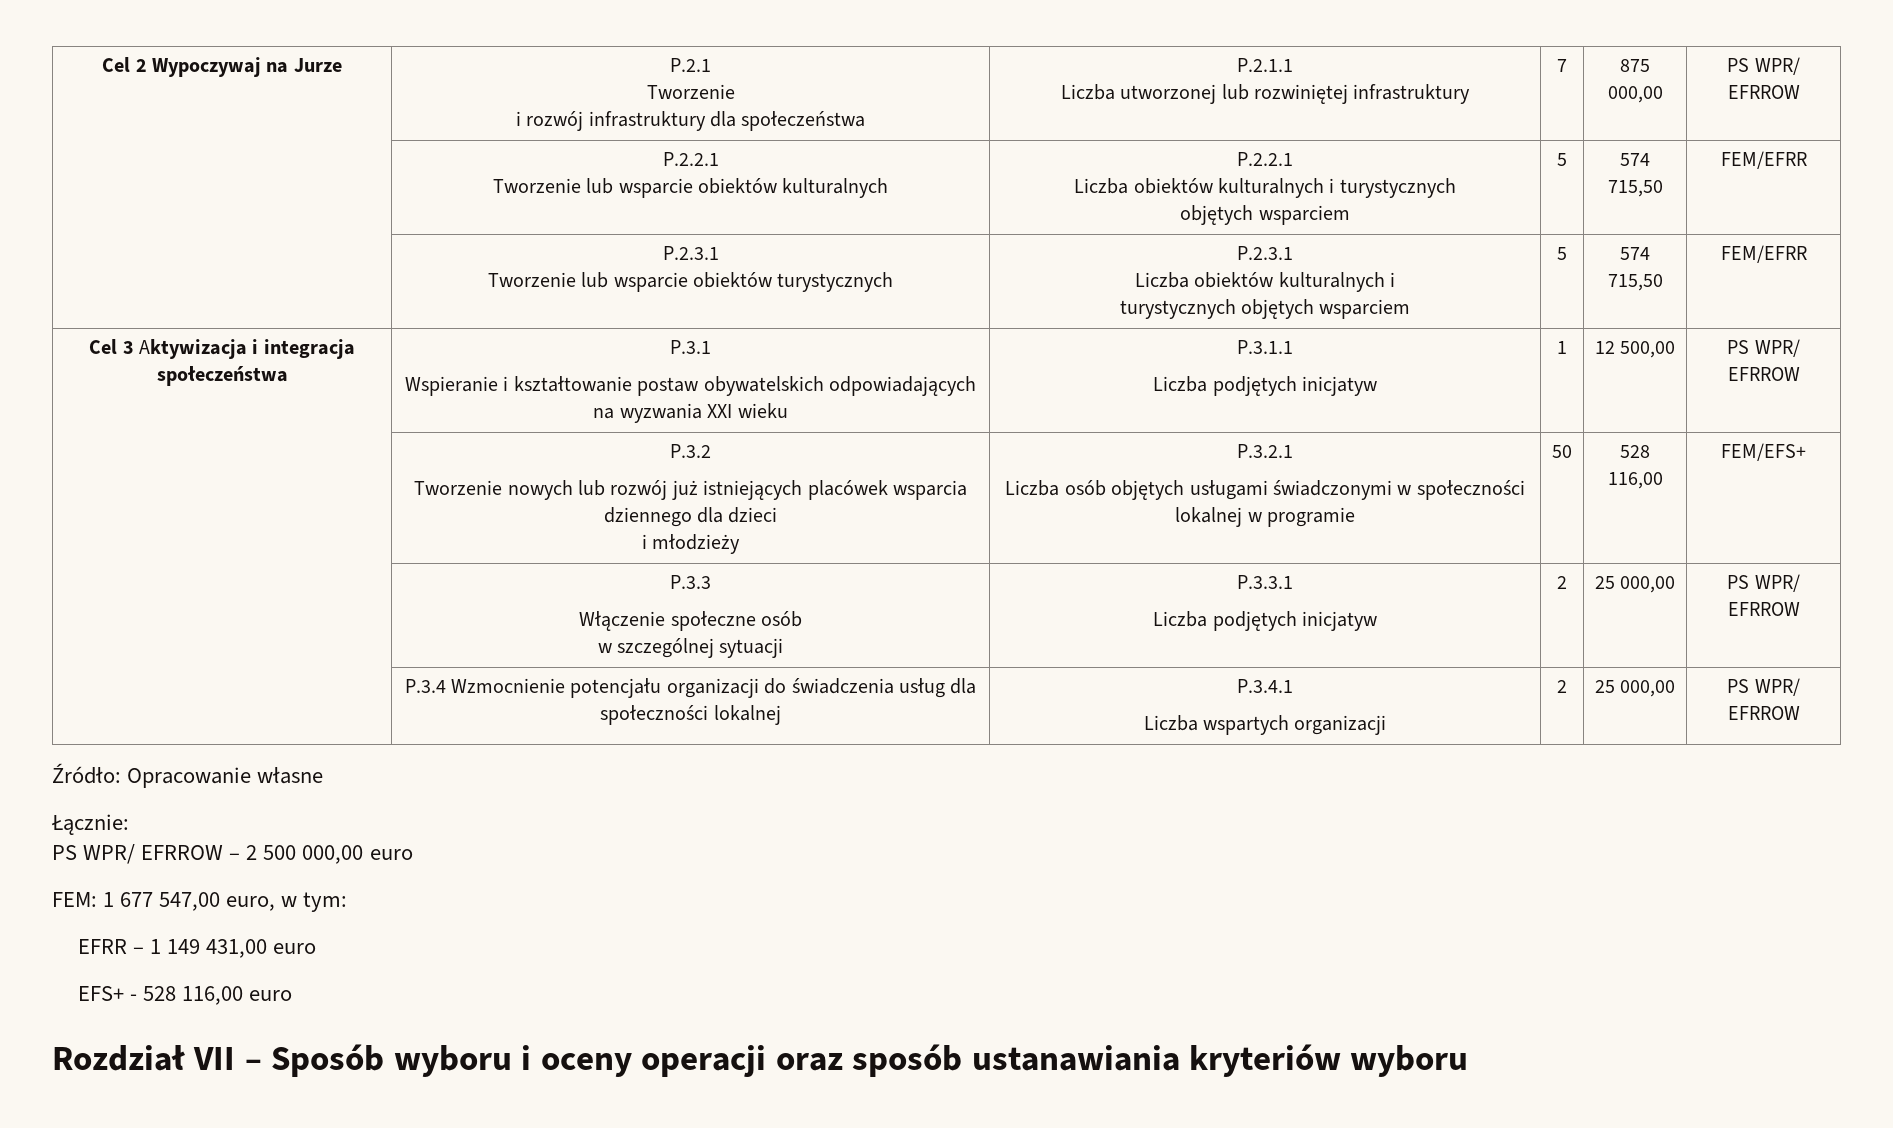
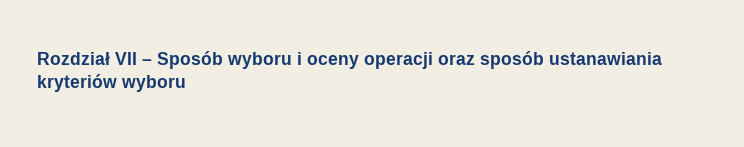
- Cel 2 Wypoczywaj na Jurze | P.2.1
- Tworzenie
- i rozwój infrastruktury dla społeczeństwa | P.2.1.1
- Liczba utworzonej lub rozwiniętej infrastruktury | 7 | 875 000,00 | PS WPR/ EFRROW
- | P.2.2.1
- Tworzenie lub wsparcie obiektów kulturalnych | P.2.2.1
- Liczba obiektów kulturalnych i turystycznych
- objętych wsparciem | 5 | 574 715,50 | FEM/EFRR
- | P.2.3.1
- Tworzenie lub wsparcie obiektów turystycznych | P.2.3.1
- Liczba obiektów kulturalnych i
- turystycznych objętych wsparciem | 5 | 574 715,50 | FEM/EFRR
- Cel 3 Aktywizacja i integracja społeczeństwa | P.3.1
- Wspieranie i kształtowanie postaw obywatelskich odpowiadających na wyzwania XXI wieku | P.3.1.1
- Liczba podjętych inicjatyw | 1 | 12 500,00 | PS WPR/ EFRROW
- | P.3.2
- Tworzenie nowych lub rozwój już istniejących placówek wsparcia dziennego dla dzieci
- i młodzieży | P.3.2.1
- Liczba osób objętych usługami świadczonymi w społeczności lokalnej w programie | 50 | 528 116,00 | FEM/EFS+
- | P.3.3
- Włączenie społeczne osób
- w szczególnej sytuacji | P.3.3.1
- Liczba podjętych inicjatyw | 2 | 25 000,00 | PS WPR/ EFRROW
- | P.3.4 Wzmocnienie potencjału organizacji do świadczenia usług dla społeczności lokalnej | P.3.4.1
- Liczba wspartych organizacji | 2 | 25 000,00 | PS WPR/ EFRROW
- Źródło: Opracowanie własne
- Łącznie:
- PS WPR/ EFRROW – 2 500 000,00 euro
- FEM: 1 677 547,00 euro, w tym:
- EFRR – 1 149 431,00 euro
- EFS+ - 528 116,00 euro

